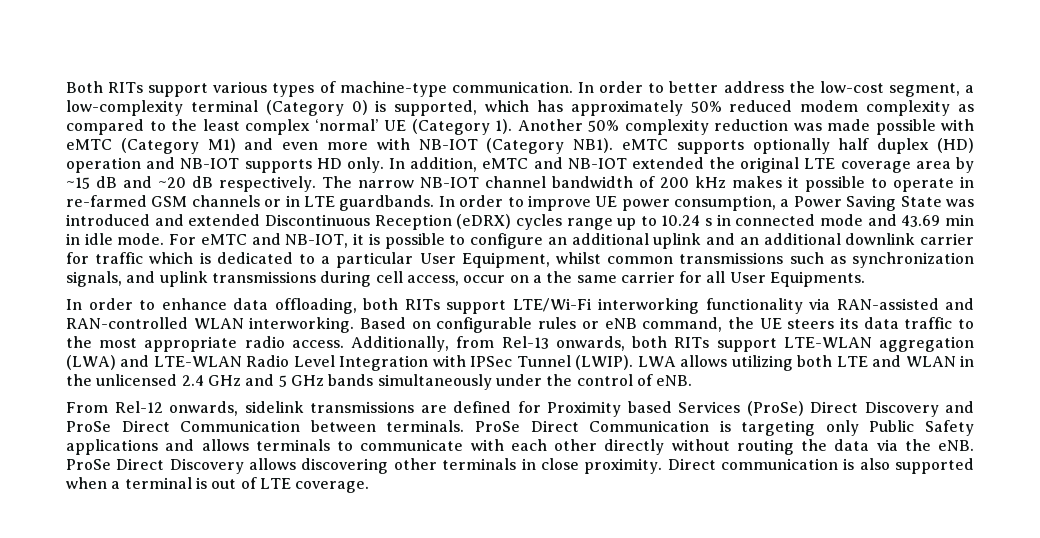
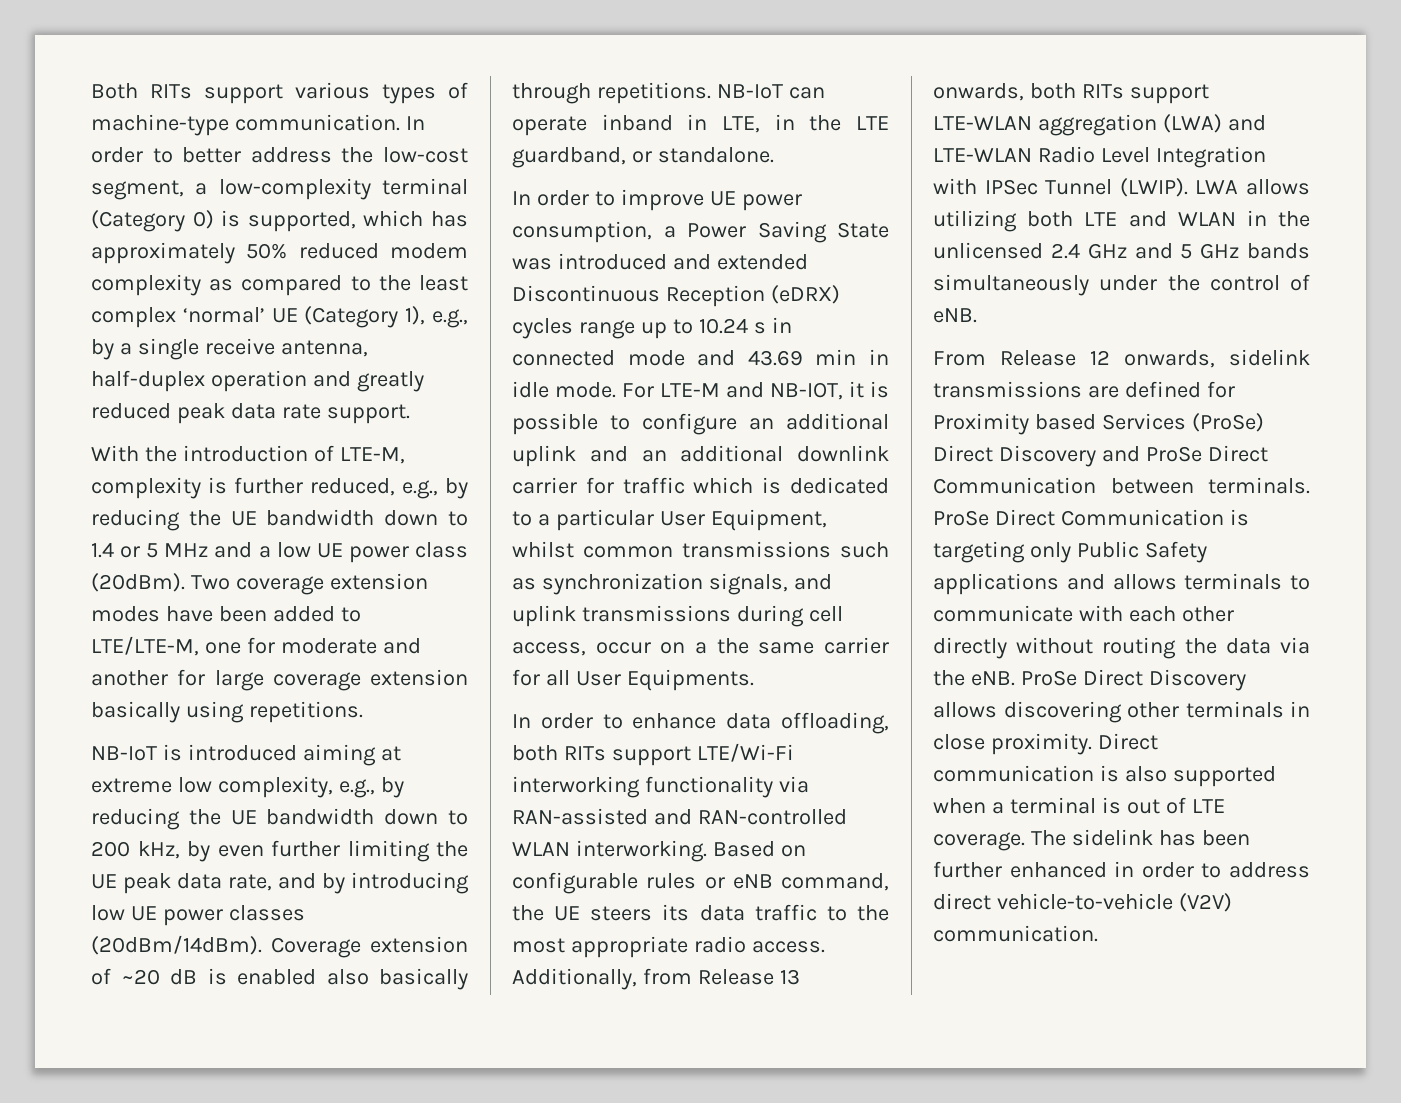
- In order to better address the low-cost segment, a low-complexity terminal (Category 0) is supported, which has approximately 50% reduced modem complexity as compared to the least complex ‘normal’ UE (Category 1). Another 50% complexity reduction was made possible with eMTC (Category M1) and even more with NB-IOT (Category NB1). eMTC supports optionally half duplex (HD) operation and NB-IOT supports HD only. In addition, eMTC and NB-IOT extended the original LTE coverage area by ~15 dB and ~20 dB respectively. The narrow NB-IOT channel bandwidth of 200 kHz makes it possible to operate in re-farmed GSM channels or in LTE guardbands. In order to improve UE power consumption, a Power Saving State was introduced and extended Discontinuous Reception (eDRX) cycles range up to 10.24 s in connected mode and 43.69 min in idle mode.
+ In order to better address the low-cost segment, a low-complexity terminal (Category 0) is supported, which has approximately 50% reduced modem complexity as compared to the least complex ‘normal’ UE (Category 1), e.g., by a single receive antenna, half-duplex operation and greatly reduced peak data rate support.
+ With the introduction of LTE-M, complexity is further reduced, e.g., by reducing the UE bandwidth down to 1.4 or 5 MHz and a low UE power class (20dBm). Two coverage extension modes have been added to LTE/LTE-M, one for moderate and another for large coverage extension basically using repetitions.
+ NB-IoT is introduced aiming at extreme low complexity, e.g., by reducing the UE bandwidth down to 200 kHz, by even further limiting the UE peak data rate, and by introducing low UE power classes (20dBm/14dBm). Coverage extension of ~20 dB is enabled also basically through repetitions. NB-IoT can operate inband in LTE, in the LTE guardband, or standalone.
+ In order to improve UE power consumption, a Power Saving State was introduced and extended Discontinuous Reception (eDRX) cycles range up to 10.24 s in connected mode and 43.69 min in idle mode.
- For eMTC and NB-IOT, it is possible to configure an additional uplink and an additional downlink carrier for traffic which is dedicated to a particular User Equipment, whilst common transmissions such as synchronization signals, and uplink transmissions during cell access, occur on a the same carrier for all User Equipments.
+ For LTE-M and NB-IOT, it is possible to configure an additional uplink and an additional downlink carrier for traffic which is dedicated to a particular User Equipment, whilst common transmissions such as synchronization signals, and uplink transmissions during cell access, occur on a the same carrier for all User Equipments.
- Additionally, from Rel-13 onwards, both RITs support LTE-WLAN aggregation (LWA) and LTE-WLAN Radio Level Integration with IPSec Tunnel (LWIP).
+ Additionally, from Release 13 onwards, both RITs support LTE-WLAN aggregation (LWA) and LTE-WLAN Radio Level Integration with IPSec Tunnel (LWIP).
- From Rel-12 onwards, sidelink transmissions are defined for Proximity based Services (ProSe) Direct Discovery and ProSe Direct Communication between terminals.
+ From Release 12 onwards, sidelink transmissions are defined for Proximity based Services (ProSe) Direct Discovery and ProSe Direct Communication between terminals.
+ The sidelink has been further enhanced in order to address direct vehicle-to-vehicle (V2V) communication.

